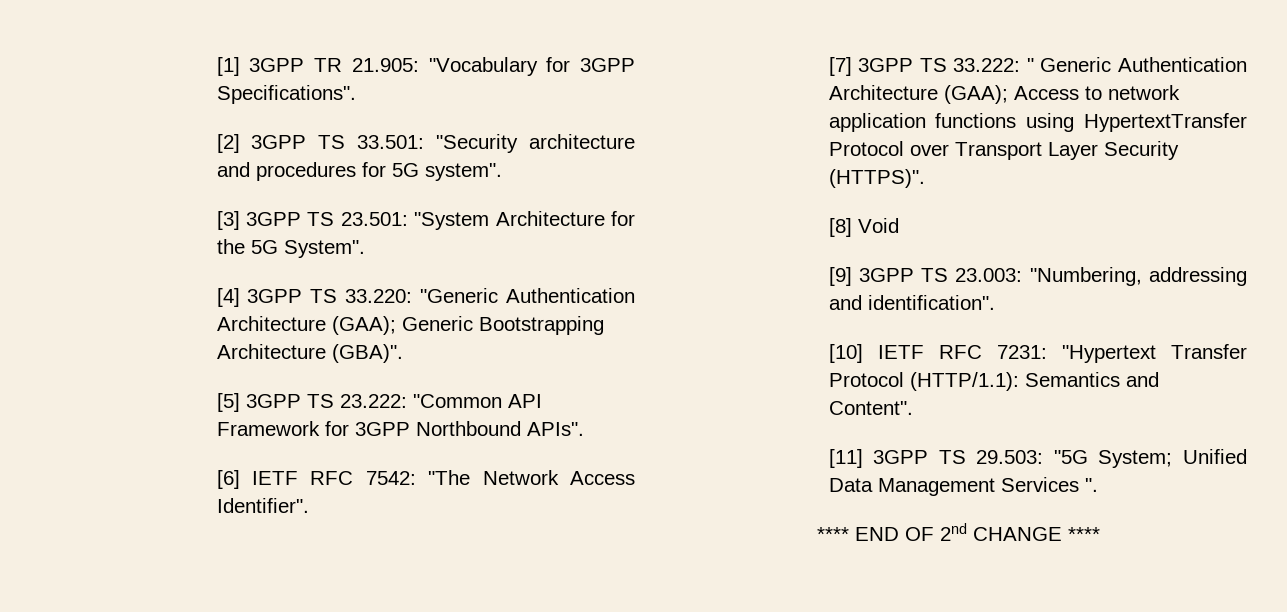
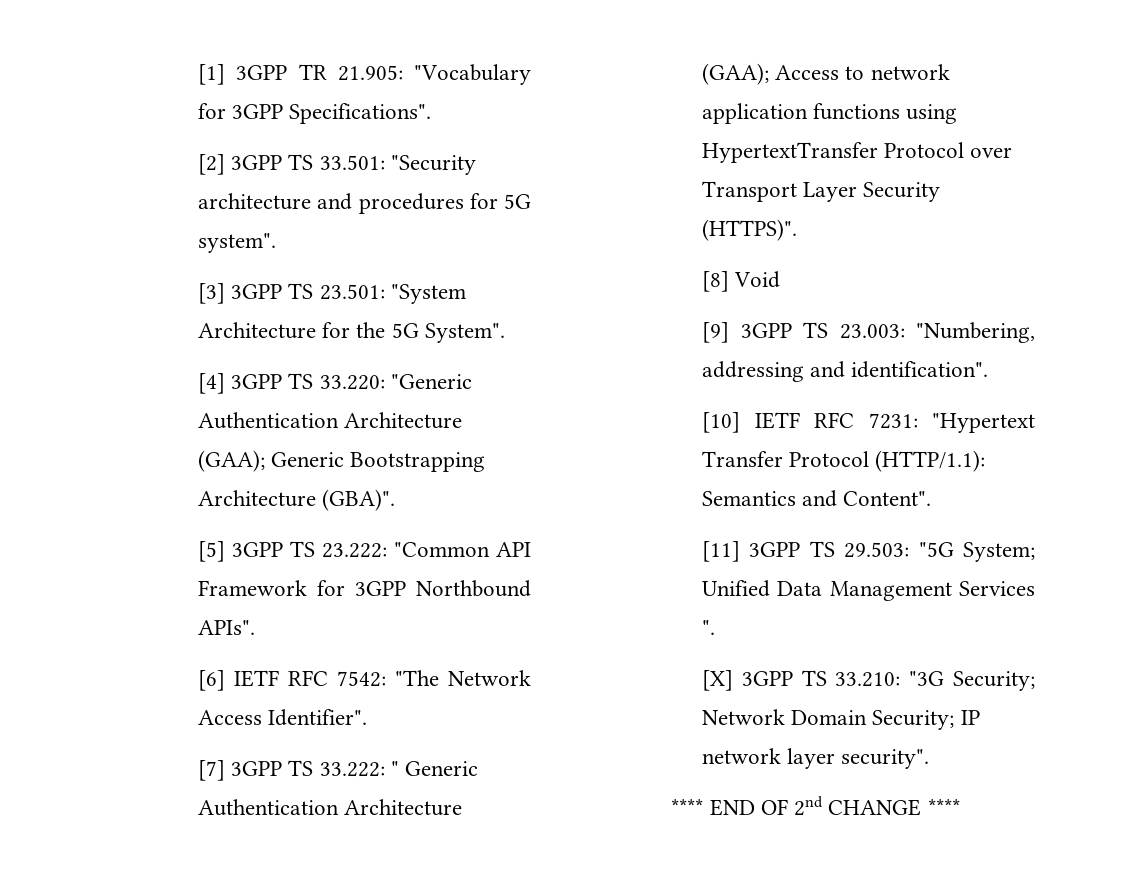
+ [X] 3GPP TS 33.210: "3G Security; Network Domain Security; IP network layer security".

